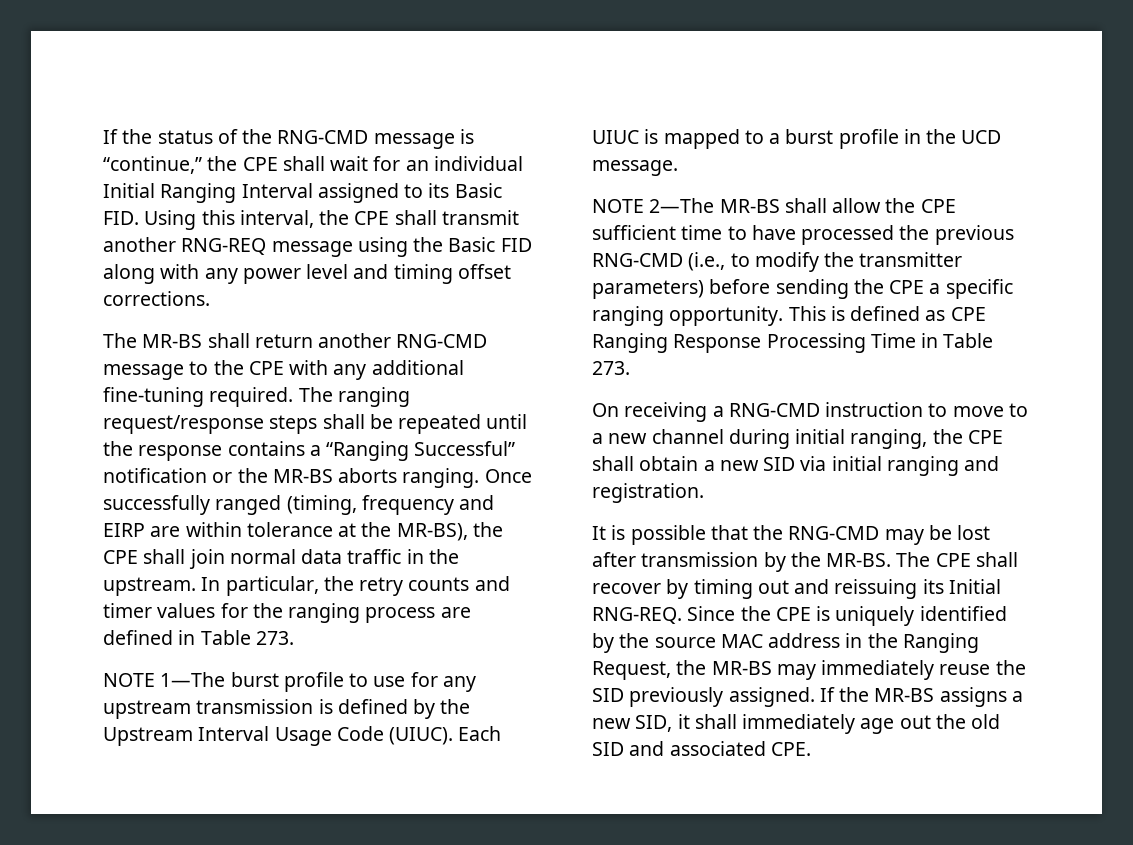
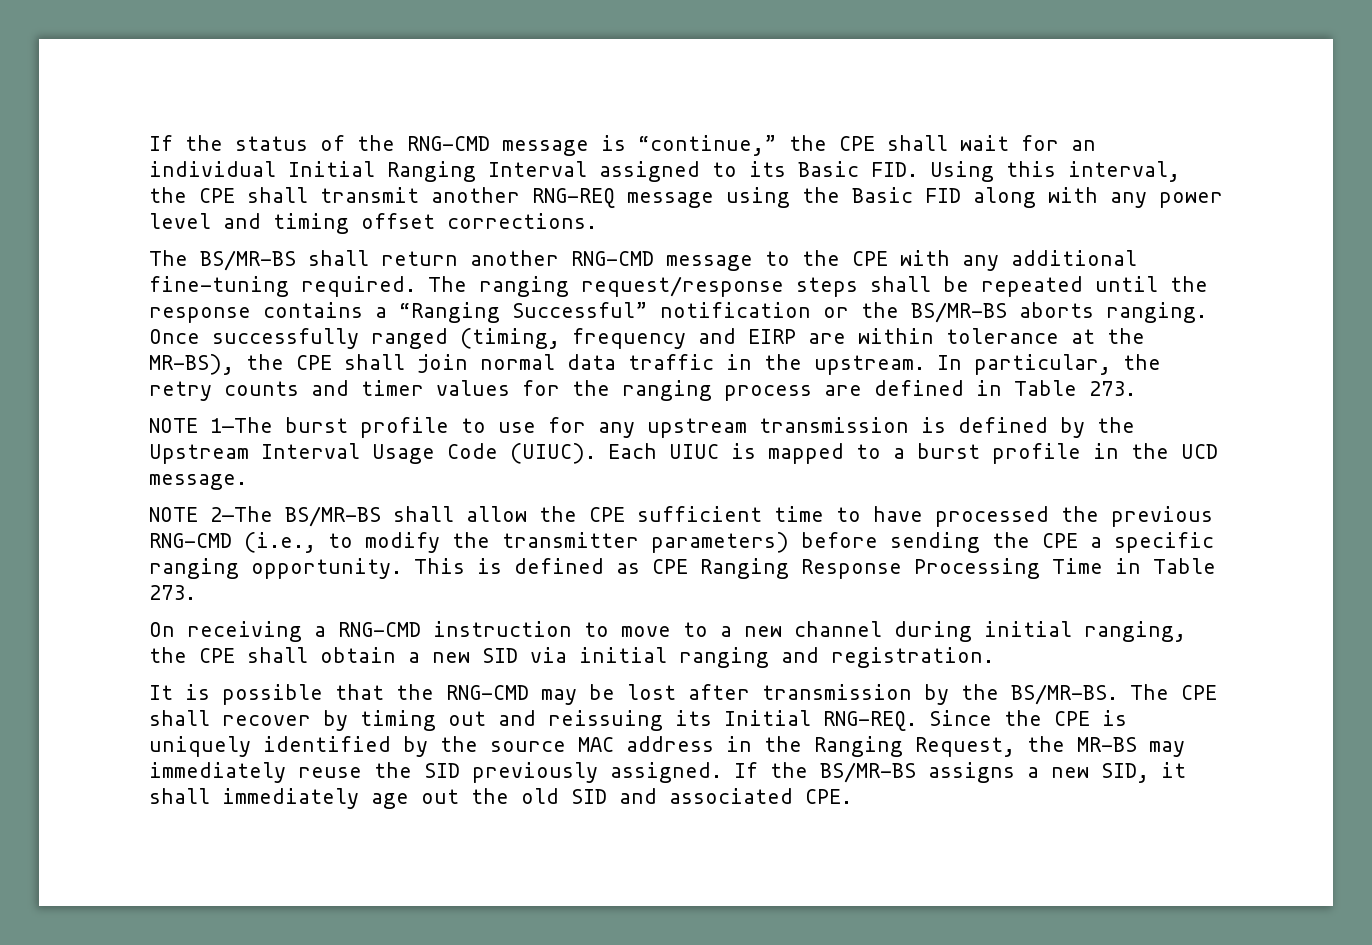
- The MR-BS shall return another RNG-CMD message to the CPE with any additional fine-tuning required.
+ The BS/MR-BS shall return another RNG-CMD message to the CPE with any additional fine-tuning required.
- The ranging request/response steps shall be repeated until the response contains a “Ranging Successful” notification or the MR-BS aborts ranging.
+ The ranging request/response steps shall be repeated until the response contains a “Ranging Successful” notification or the BS/MR-BS aborts ranging.
- NOTE 2—The MR-BS shall allow the CPE sufficient time to have processed the previous RNG-CMD (i.e., to modify the transmitter parameters) before sending the CPE a specific ranging opportunity.
+ NOTE 2—The BS/MR-BS shall allow the CPE sufficient time to have processed the previous RNG-CMD (i.e., to modify the transmitter parameters) before sending the CPE a specific ranging opportunity.
- It is possible that the RNG-CMD may be lost after transmission by the MR-BS.
+ It is possible that the RNG-CMD may be lost after transmission by the BS/MR-BS.
- If the MR-BS assigns a new SID, it shall immediately age out the old SID and associated CPE.
+ If the BS/MR-BS assigns a new SID, it shall immediately age out the old SID and associated CPE.

